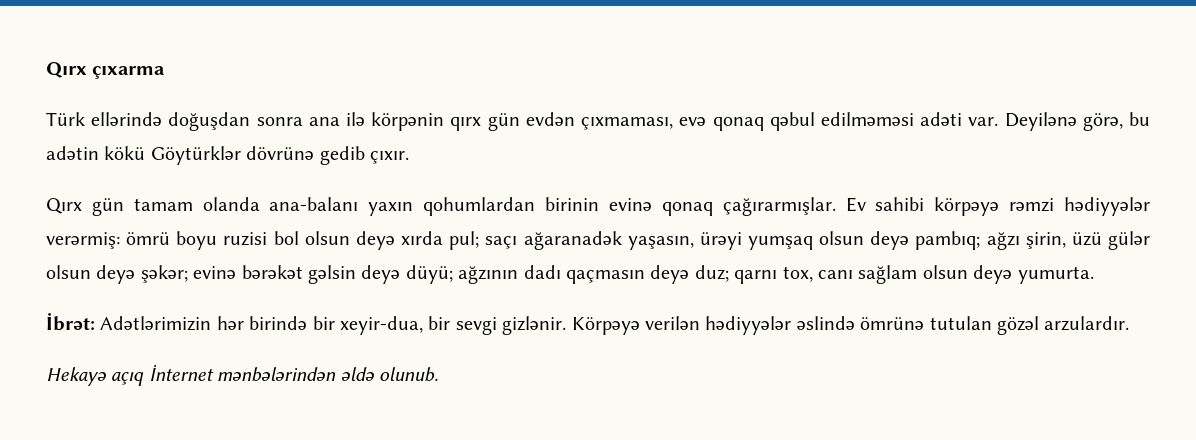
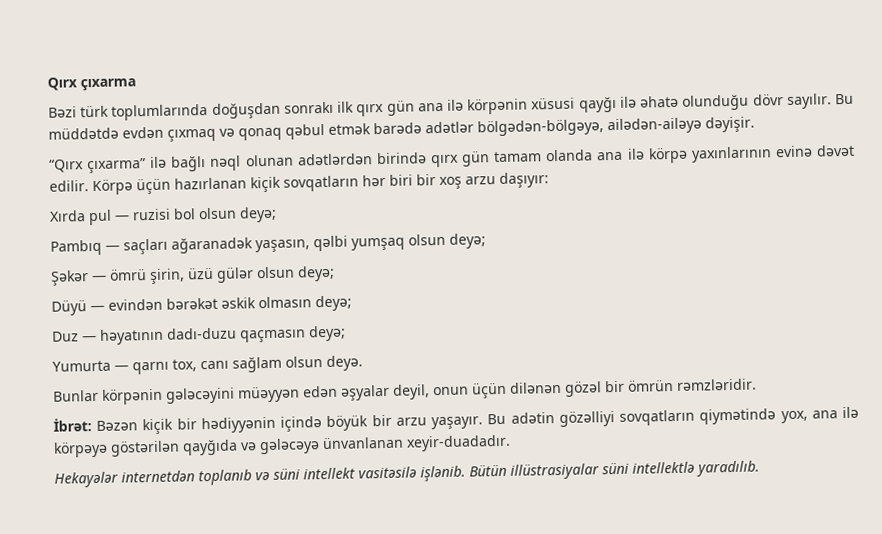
- Türk ellərində doğuşdan sonra ana ilə körpənin qırx gün evdən çıxmaması, evə qonaq qəbul edilməməsi adəti var. Deyilənə görə, bu adətin kökü Göytürklər dövrünə gedib çıxır.
- Qırx gün tamam olanda ana-balanı yaxın qohumlardan birinin evinə qonaq çağırarmışlar. Ev sahibi körpəyə rəmzi hədiyyələr verərmiş: ömrü boyu ruzisi bol olsun deyə xırda pul; saçı ağaranadək yaşasın, ürəyi yumşaq olsun deyə pambıq; ağzı şirin, üzü gülər olsun deyə şəkər; evinə bərəkət gəlsin deyə düyü; ağzının dadı qaçmasın deyə duz; qarnı tox, canı sağlam olsun deyə yumurta.
- İbrət: Adətlərimizin hər birində bir xeyir-dua, bir sevgi gizlənir. Körpəyə verilən hədiyyələr əslində ömrünə tutulan gözəl arzulardır.
- Hekayə açıq İnternet mənbələrindən əldə olunub.
+ Bəzi türk toplumlarında doğuşdan sonrakı ilk qırx gün ana ilə körpənin xüsusi qayğı ilə əhatə olunduğu dövr sayılır. Bu müddətdə evdən çıxmaq və qonaq qəbul etmək barədə adətlər bölgədən-bölgəyə, ailədən-ailəyə dəyişir.
+ “Qırx çıxarma” ilə bağlı nəql olunan adətlərdən birində qırx gün tamam olanda ana ilə körpə yaxınlarının evinə dəvət edilir. Körpə üçün hazırlanan kiçik sovqatların hər biri bir xoş arzu daşıyır:
+ Xırda pul — ruzisi bol olsun deyə;
+ Pambıq — saçları ağaranadək yaşasın, qəlbi yumşaq olsun deyə;
+ Şəkər — ömrü şirin, üzü gülər olsun deyə;
+ Düyü — evindən bərəkət əskik olmasın deyə;
+ Duz — həyatının dadı-duzu qaçmasın deyə;
+ Yumurta — qarnı tox, canı sağlam olsun deyə.
+ Bunlar körpənin gələcəyini müəyyən edən əşyalar deyil, onun üçün dilənən gözəl bir ömrün rəmzləridir.
+ İbrət: Bəzən kiçik bir hədiyyənin içində böyük bir arzu yaşayır. Bu adətin gözəlliyi sovqatların qiymətində yox, ana ilə körpəyə göstərilən qayğıda və gələcəyə ünvanlanan xeyir-duadadır.
+ Hekayələr internetdən toplanıb və süni intellekt vasitəsilə işlənib. Bütün illüstrasiyalar süni intellektlə yaradılıb.

